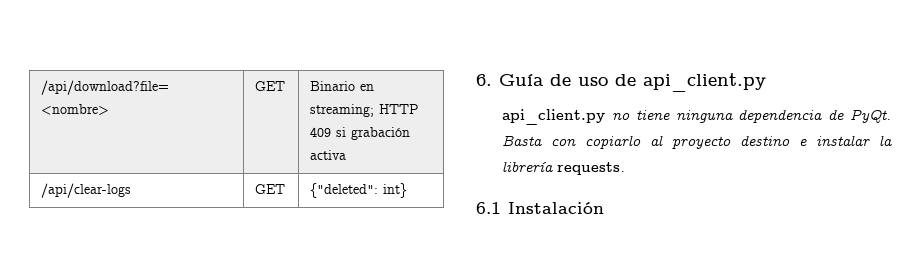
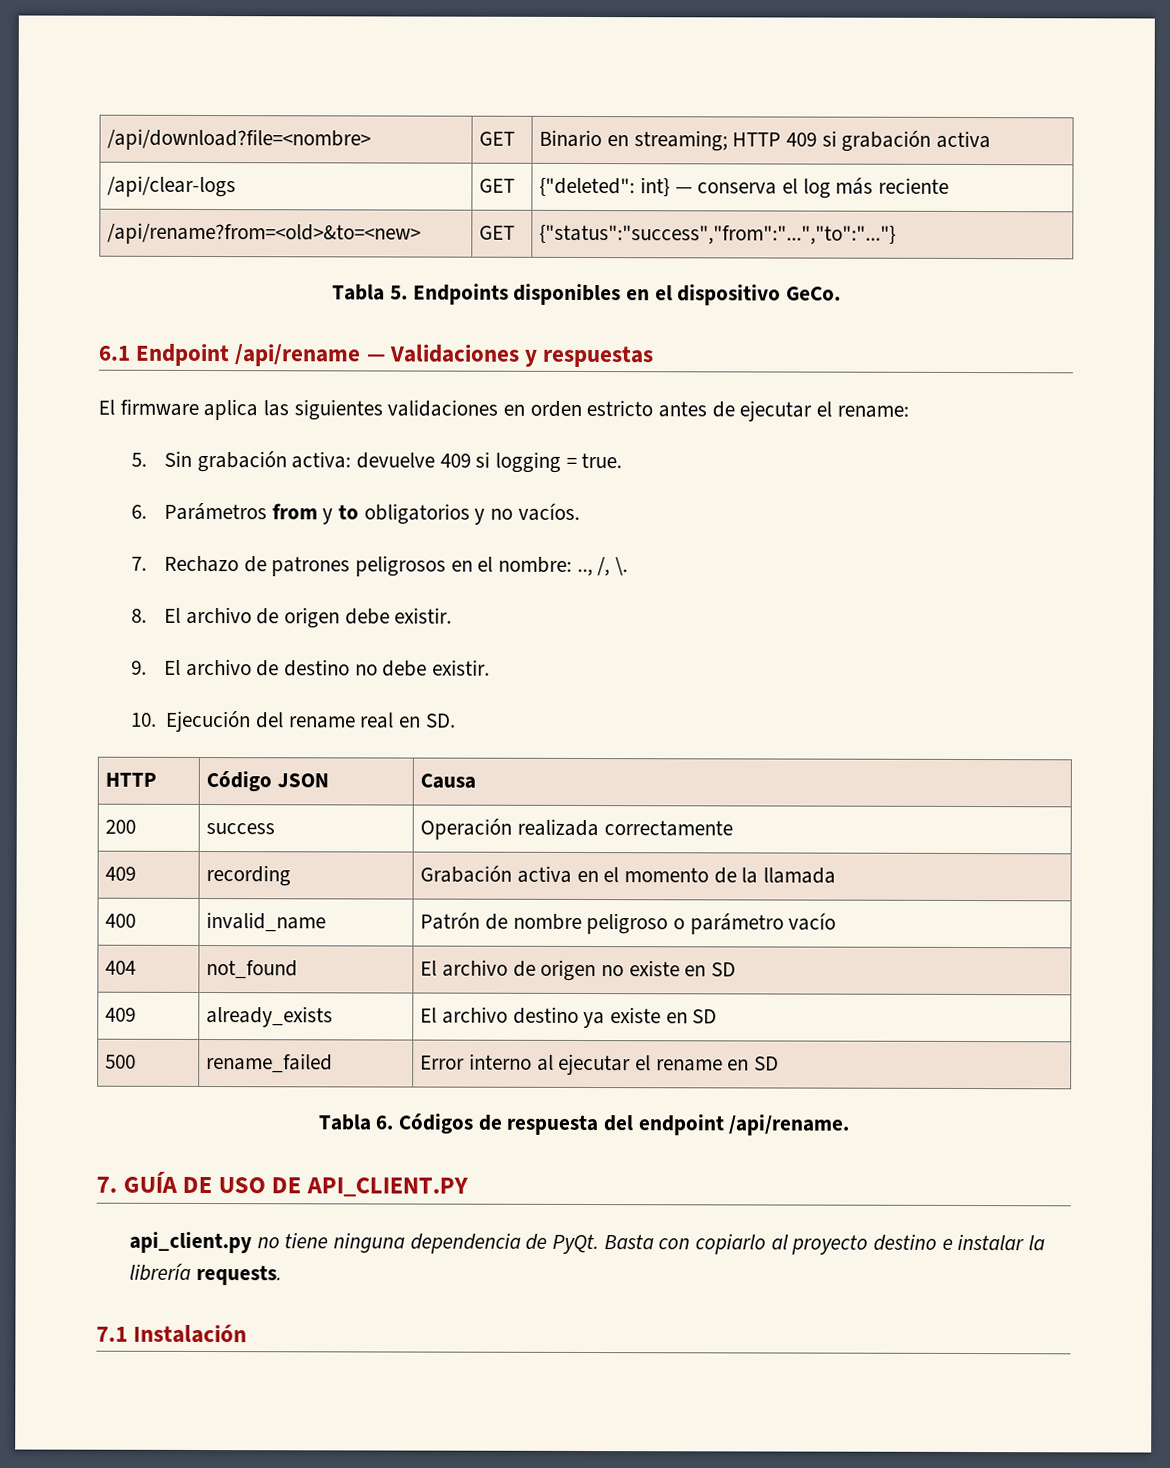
- /api/clear-logs | GET | {"deleted": int}
- 6. Guía de uso de api_client.py
+ /api/clear-logs | GET | {"deleted": int} — conserva el log más reciente
+ /api/rename?from=<old>&to=<new> | GET | {"status":"success","from":"...","to":"..."}
+ Tabla 5. Endpoints disponibles en el dispositivo GeCo.
+ 6.1 Endpoint /api/rename — Validaciones y respuestas
+ El firmware aplica las siguientes validaciones en orden estricto antes de ejecutar el rename:
+ 5. Sin grabación activa: devuelve 409 si logging = true.
+ 6. Parámetros from y to obligatorios y no vacíos.
+ 7. Rechazo de patrones peligrosos en el nombre: .., /, \.
+ 8. El archivo de origen debe existir.
+ 9. El archivo de destino no debe existir.
+ 10. Ejecución del rename real en SD.
+ HTTP | Código JSON | Causa
+ 200 | success | Operación realizada correctamente
+ 409 | recording | Grabación activa en el momento de la llamada
+ 400 | invalid_name | Patrón de nombre peligroso o parámetro vacío
+ 404 | not_found | El archivo de origen no existe en SD
+ 409 | already_exists | El archivo destino ya existe en SD
+ 500 | rename_failed | Error interno al ejecutar el rename en SD
+ Tabla 6. Códigos de respuesta del endpoint /api/rename.
+ 7. GUÍA DE USO DE API_CLIENT.PY
- 6.1 Instalación
+ 7.1 Instalación

